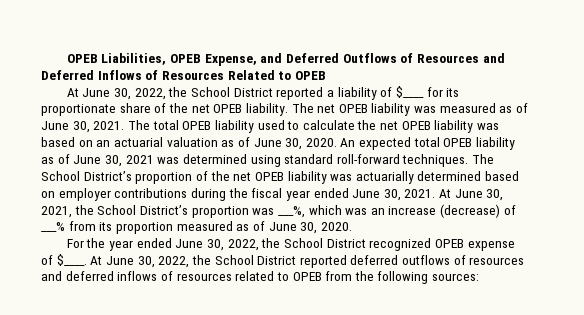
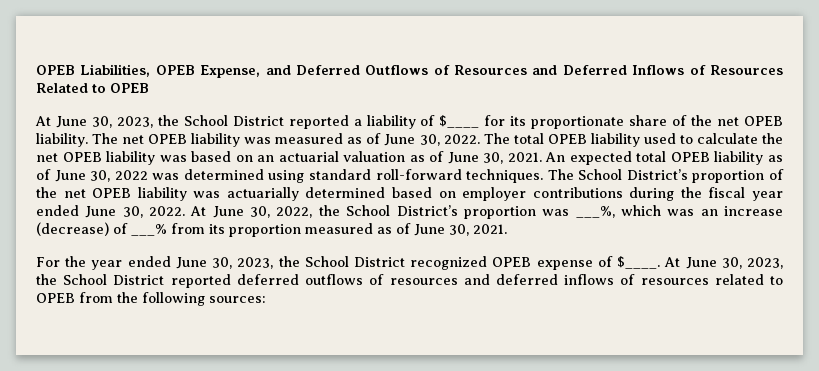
- At June 30, 2022, the School District reported a liability of $____ for its proportionate share of the net OPEB liability.
+ At June 30, 2023, the School District reported a liability of $____ for its proportionate share of the net OPEB liability.
- The net OPEB liability was measured as of June 30, 2021.
+ The net OPEB liability was measured as of June 30, 2022.
- The total OPEB liability used to calculate the net OPEB liability was based on an actuarial valuation as of June 30, 2020.
+ The total OPEB liability used to calculate the net OPEB liability was based on an actuarial valuation as of June 30, 2021.
- An expected total OPEB liability as of June 30, 2021 was determined using standard roll-forward techniques.
+ An expected total OPEB liability as of June 30, 2022 was determined using standard roll-forward techniques.
- The School District’s proportion of the net OPEB liability was actuarially determined based on employer contributions during the fiscal year ended June 30, 2021. At June 30, 2021, the School District’s proportion was ___%, which was an increase (decrease) of ___% from its proportion measured as of June 30, 2020.
+ The School District’s proportion of the net OPEB liability was actuarially determined based on employer contributions during the fiscal year ended June 30, 2022. At June 30, 2022, the School District’s proportion was ___%, which was an increase (decrease) of ___% from its proportion measured as of June 30, 2021.
- For the year ended June 30, 2022, the School District recognized OPEB expense of $____.
+ For the year ended June 30, 2023, the School District recognized OPEB expense of $____.
- At June 30, 2022, the School District reported deferred outflows of resources and deferred inflows of resources related to OPEB from the following sources:
+ At June 30, 2023, the School District reported deferred outflows of resources and deferred inflows of resources related to OPEB from the following sources:

